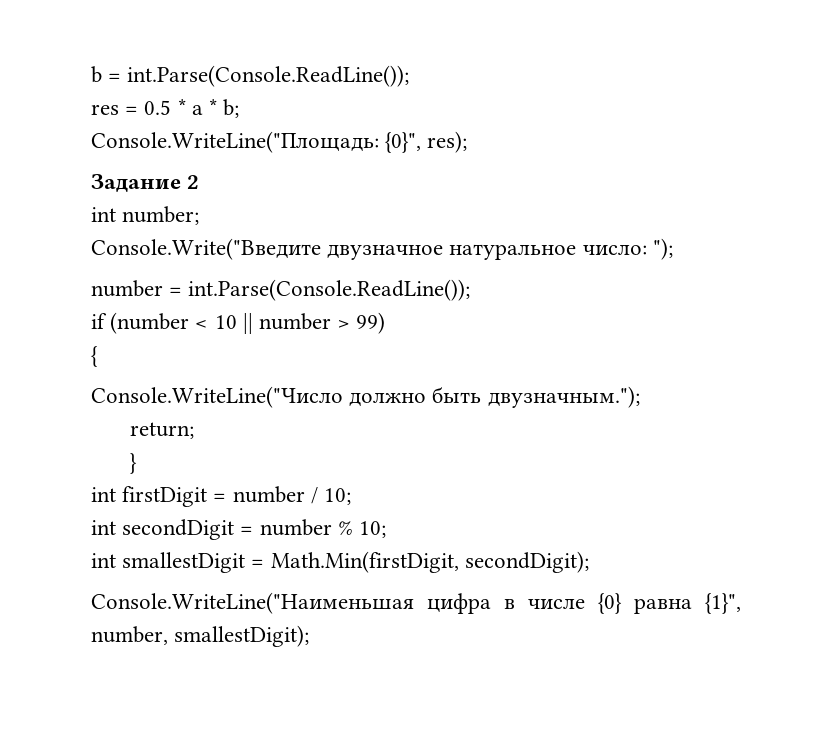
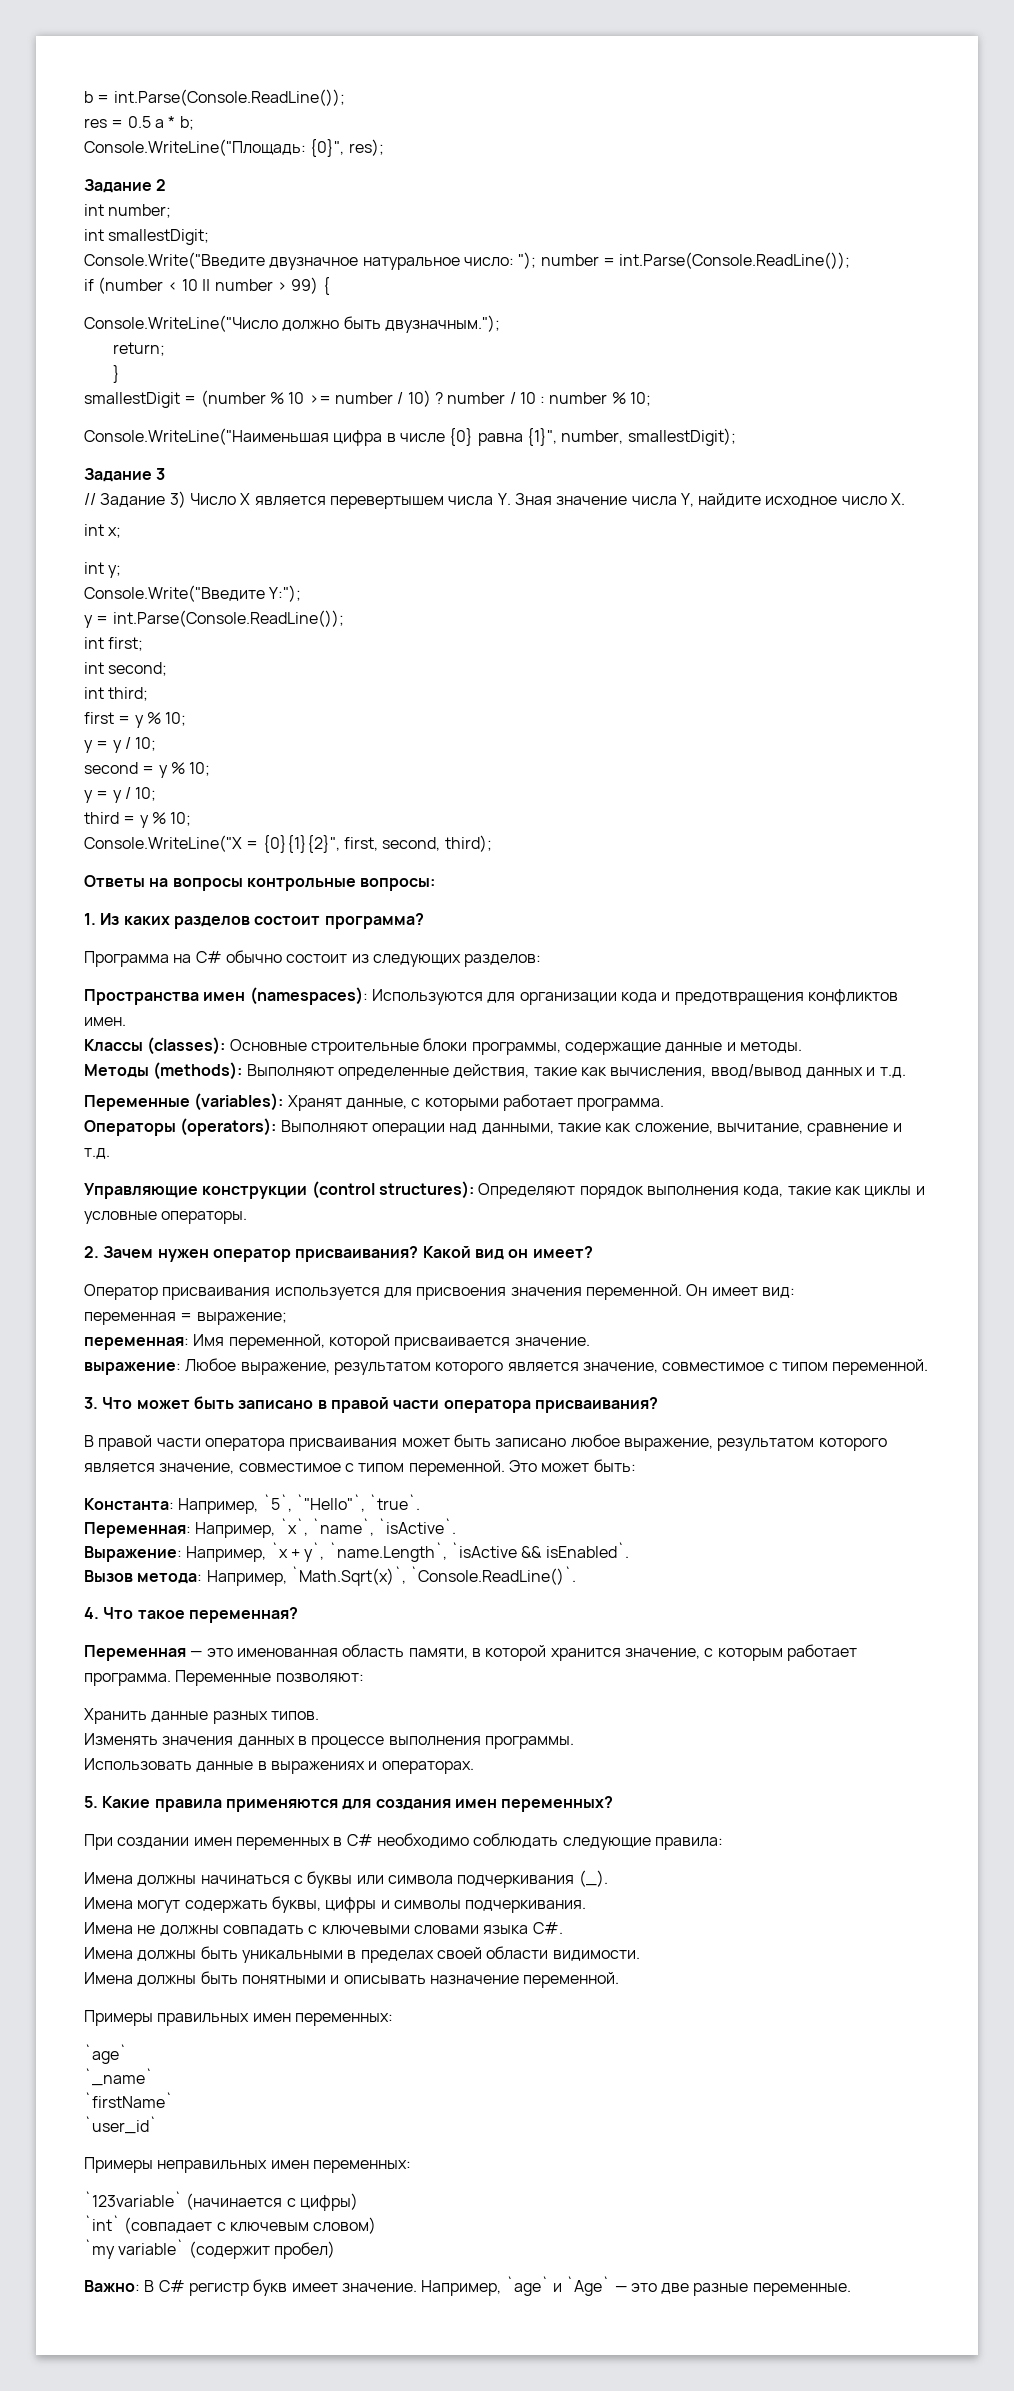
- res = 0.5 * a * b;
+ res = 0.5 a * b;
+ int smallestDigit;
- Console.Write("Введите двузначное натуральное число: ");
- number = int.Parse(Console.ReadLine());
+ Console.Write("Введите двузначное натуральное число: "); number = int.Parse(Console.ReadLine());
- if (number < 10 || number > 99)
- {
+ if (number < 10 || number > 99) {
- int firstDigit = number / 10;
- int secondDigit = number % 10;
- int smallestDigit = Math.Min(firstDigit, secondDigit);
+ smallestDigit = (number % 10 >= number / 10) ? number / 10 : number % 10;
+ Задание 3
+ // Задание 3) Число Х является перевертышем числа Y. Зная значение числа Y, найдите исходное число X.
+ int x;
+ int y;
+ Console.Write("Введите Y:");
+ y = int.Parse(Console.ReadLine());
+ int first;
+ int second;
+ int third;
+ first = y % 10;
+ y = y / 10;
+ second = y % 10;
+ y = y / 10;
+ third = y % 10;
+ Console.WriteLine("X = {0}{1}{2}", first, second, third);
+ Ответы на вопросы контрольные вопросы:
+ 1. Из каких разделов состоит программа?
+ Программа на C# обычно состоит из следующих разделов:
+ Пространства имен (namespaces): Используются для организации кода и предотвращения конфликтов имен.
+ Классы (classes): Основные строительные блоки программы, содержащие данные и методы.
+ Методы (methods): Выполняют определенные действия, такие как вычисления, ввод/вывод данных и т.д.
+ Переменные (variables): Хранят данные, с которыми работает программа.
+ Операторы (operators): Выполняют операции над данными, такие как сложение, вычитание, сравнение и т.д.
+ Управляющие конструкции (control structures): Определяют порядок выполнения кода, такие как циклы и условные операторы.
+ 2. Зачем нужен оператор присваивания? Какой вид он имеет?
+ Оператор присваивания используется для присвоения значения переменной. Он имеет вид:
+ переменная = выражение;
+ переменная: Имя переменной, которой присваивается значение.
+ выражение: Любое выражение, результатом которого является значение, совместимое с типом переменной.
+ 3. Что может быть записано в правой части оператора присваивания?
+ В правой части оператора присваивания может быть записано любое выражение, результатом которого является значение, совместимое с типом переменной. Это может быть:
+ Константа: Например, `5`, `"Hello"`, `true`.
+ Переменная: Например, `x`, `name`, `isActive`.
+ Выражение: Например, `x + y`, `name.Length`, `isActive && isEnabled`.
+ Вызов метода: Например, `Math.Sqrt(x)`, `Console.ReadLine()`.
+ 4. Что такое переменная?
+ Переменная — это именованная область памяти, в которой хранится значение, с которым работает программа. Переменные позволяют:
+ Хранить данные разных типов.
+ Изменять значения данных в процессе выполнения программы.
+ Использовать данные в выражениях и операторах.
+ 5. Какие правила применяются для создания имен переменных?
+ При создании имен переменных в C# необходимо соблюдать следующие правила:
+ Имена должны начинаться с буквы или символа подчеркивания (_).
+ Имена могут содержать буквы, цифры и символы подчеркивания.
+ Имена не должны совпадать с ключевыми словами языка C#.
+ Имена должны быть уникальными в пределах своей области видимости.
+ Имена должны быть понятными и описывать назначение переменной.
+ Примеры правильных имен переменных:
+ `age`
+ `_name`
+ `firstName`
+ `user_id`
+ Примеры неправильных имен переменных:
+ `123variable` (начинается с цифры)
+ `int` (совпадает с ключевым словом)
+ `my variable` (содержит пробел)
+ Важно: В C# регистр букв имеет значение. Например, `age` и `Age` — это две разные переменные.

